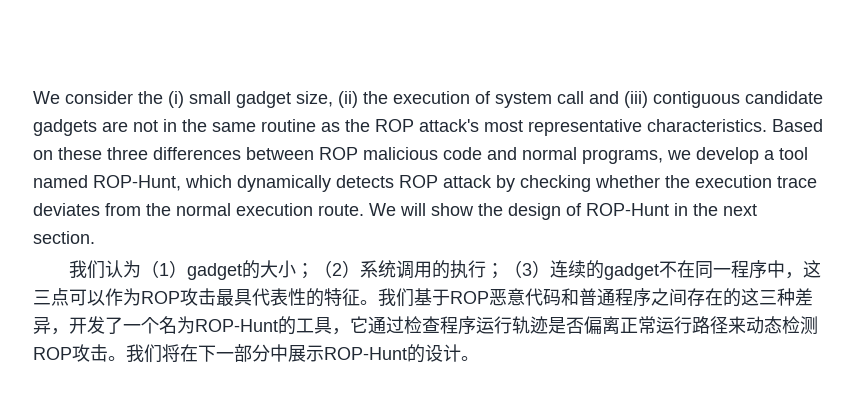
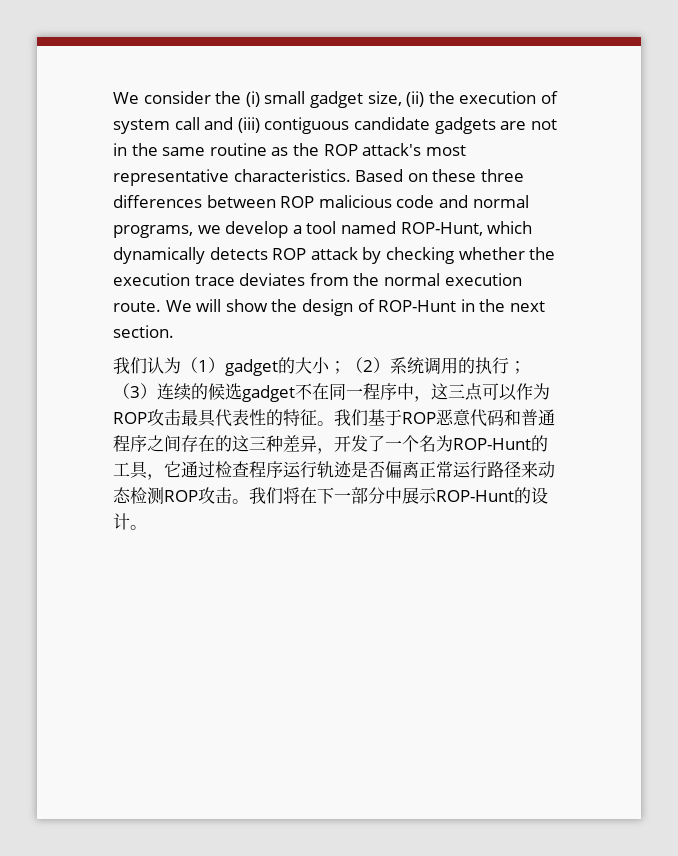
- 我们认为（1）gadget的大小；（2）系统调用的执行；（3）连续的gadget不在同一程序中，这三点可以作为ROP攻击最具代表性的特征。
+ 我们认为（1）gadget的大小；（2）系统调用的执行；（3）连续的候选gadget不在同一程序中，这三点可以作为ROP攻击最具代表性的特征。

